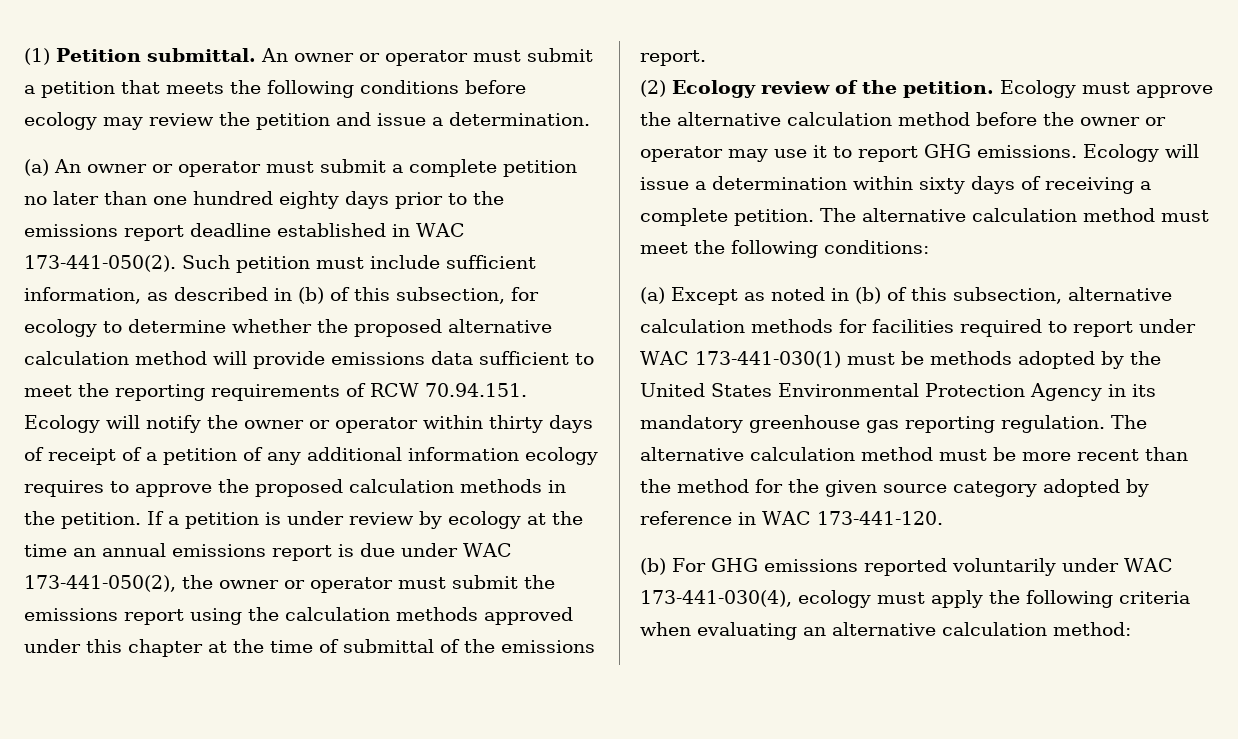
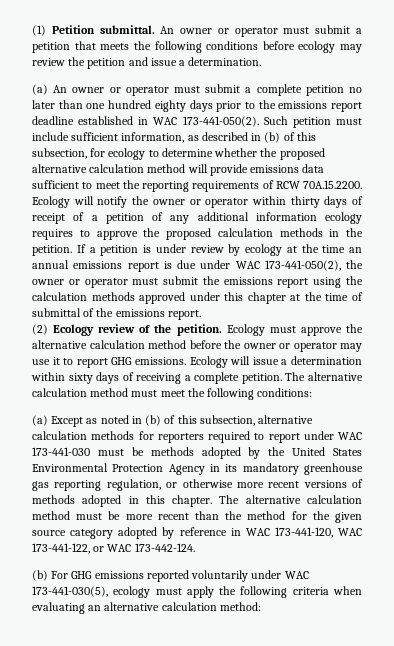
- Such petition must include sufficient information, as described in (b) of this subsection, for ecology to determine whether the proposed alternative calculation method will provide emissions data sufficient to meet the reporting requirements of RCW 70.94.151. Ecology will notify the owner or operator within thirty days of receipt of a petition of any additional information ecology requires to approve the proposed calculation methods in the petition.
+ Such petition must include sufficient information, as described in (b) of this subsection, for ecology to determine whether the proposed alternative calculation method will provide emissions data sufficient to meet the reporting requirements of RCW 70A.15.2200. Ecology will notify the owner or operator within thirty days of receipt of a petition of any additional information ecology requires to approve the proposed calculation methods in the petition.
- (a) Except as noted in (b) of this subsection, alternative calculation methods for facilities required to report under WAC 173-441-030(1) must be methods adopted by the United States Environmental Protection Agency in its mandatory greenhouse gas reporting regulation.
+ (a) Except as noted in (b) of this subsection, alternative calculation methods for reporters required to report under WAC 173-441-030 must be methods adopted by the United States Environmental Protection Agency in its mandatory greenhouse gas reporting regulation, or otherwise more recent versions of methods adopted in this chapter.
- The alternative calculation method must be more recent than the method for the given source category adopted by reference in WAC 173-441-120.
+ The alternative calculation method must be more recent than the method for the given source category adopted by reference in WAC 173-441-120, WAC 173-441-122, or WAC 173-442-124.
- (b) For GHG emissions reported voluntarily under WAC 173-441-030(4), ecology must apply the following criteria when evaluating an alternative calculation method:
+ (b) For GHG emissions reported voluntarily under WAC 173-441-030(5), ecology must apply the following criteria when evaluating an alternative calculation method:

